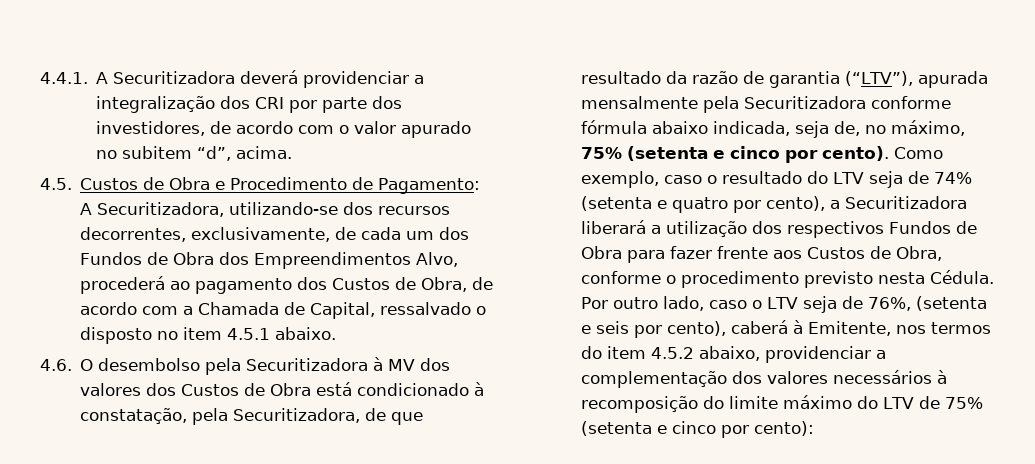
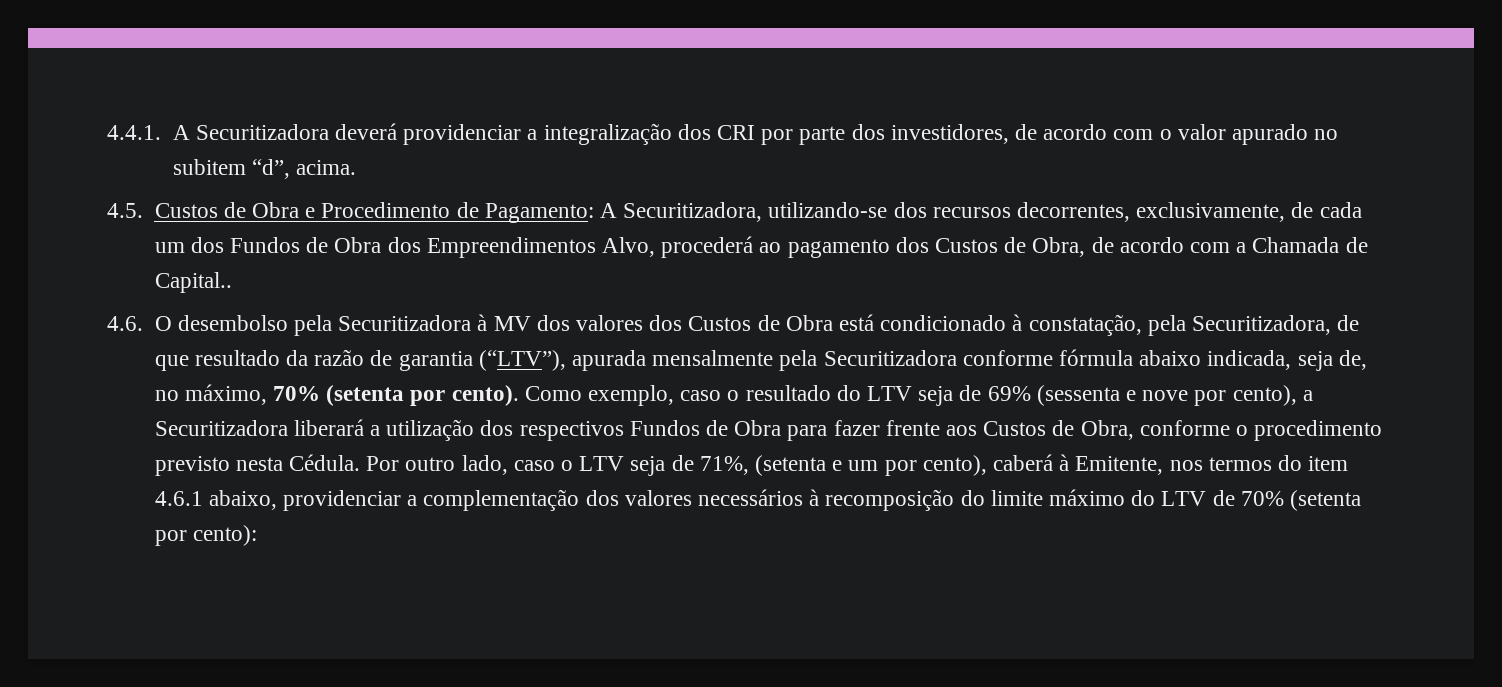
- 4.5. Custos de Obra e Procedimento de Pagamento: A Securitizadora, utilizando-se dos recursos decorrentes, exclusivamente, de cada um dos Fundos de Obra dos Empreendimentos Alvo, procederá ao pagamento dos Custos de Obra, de acordo com a Chamada de Capital, ressalvado o disposto no item 4.5.1 abaixo.
+ 4.5. Custos de Obra e Procedimento de Pagamento: A Securitizadora, utilizando-se dos recursos decorrentes, exclusivamente, de cada um dos Fundos de Obra dos Empreendimentos Alvo, procederá ao pagamento dos Custos de Obra, de acordo com a Chamada de Capital..
- 4.6. O desembolso pela Securitizadora à MV dos valores dos Custos de Obra está condicionado à constatação, pela Securitizadora, de que resultado da razão de garantia (“LTV”), apurada mensalmente pela Securitizadora conforme fórmula abaixo indicada, seja de, no máximo, 75% (setenta e cinco por cento).
+ 4.6. O desembolso pela Securitizadora à MV dos valores dos Custos de Obra está condicionado à constatação, pela Securitizadora, de que resultado da razão de garantia (“LTV”), apurada mensalmente pela Securitizadora conforme fórmula abaixo indicada, seja de, no máximo, 70% (setenta por cento).
- Como exemplo, caso o resultado do LTV seja de 74% (setenta e quatro por cento), a Securitizadora liberará a utilização dos respectivos Fundos de Obra para fazer frente aos Custos de Obra, conforme o procedimento previsto nesta Cédula.
+ Como exemplo, caso o resultado do LTV seja de 69% (sessenta e nove por cento), a Securitizadora liberará a utilização dos respectivos Fundos de Obra para fazer frente aos Custos de Obra, conforme o procedimento previsto nesta Cédula.
- Por outro lado, caso o LTV seja de 76%, (setenta e seis por cento), caberá à Emitente, nos termos do item 4.5.2 abaixo, providenciar a complementação dos valores necessários à recomposição do limite máximo do LTV de 75% (setenta e cinco por cento):
+ Por outro lado, caso o LTV seja de 71%, (setenta e um por cento), caberá à Emitente, nos termos do item 4.6.1 abaixo, providenciar a complementação dos valores necessários à recomposição do limite máximo do LTV de 70% (setenta por cento):

